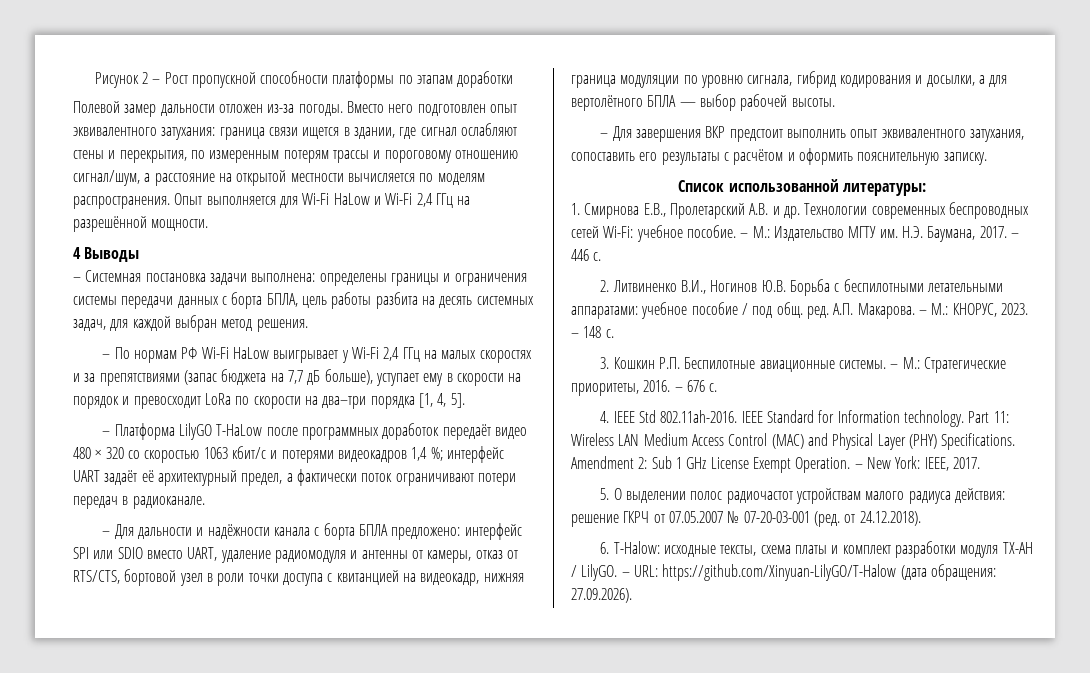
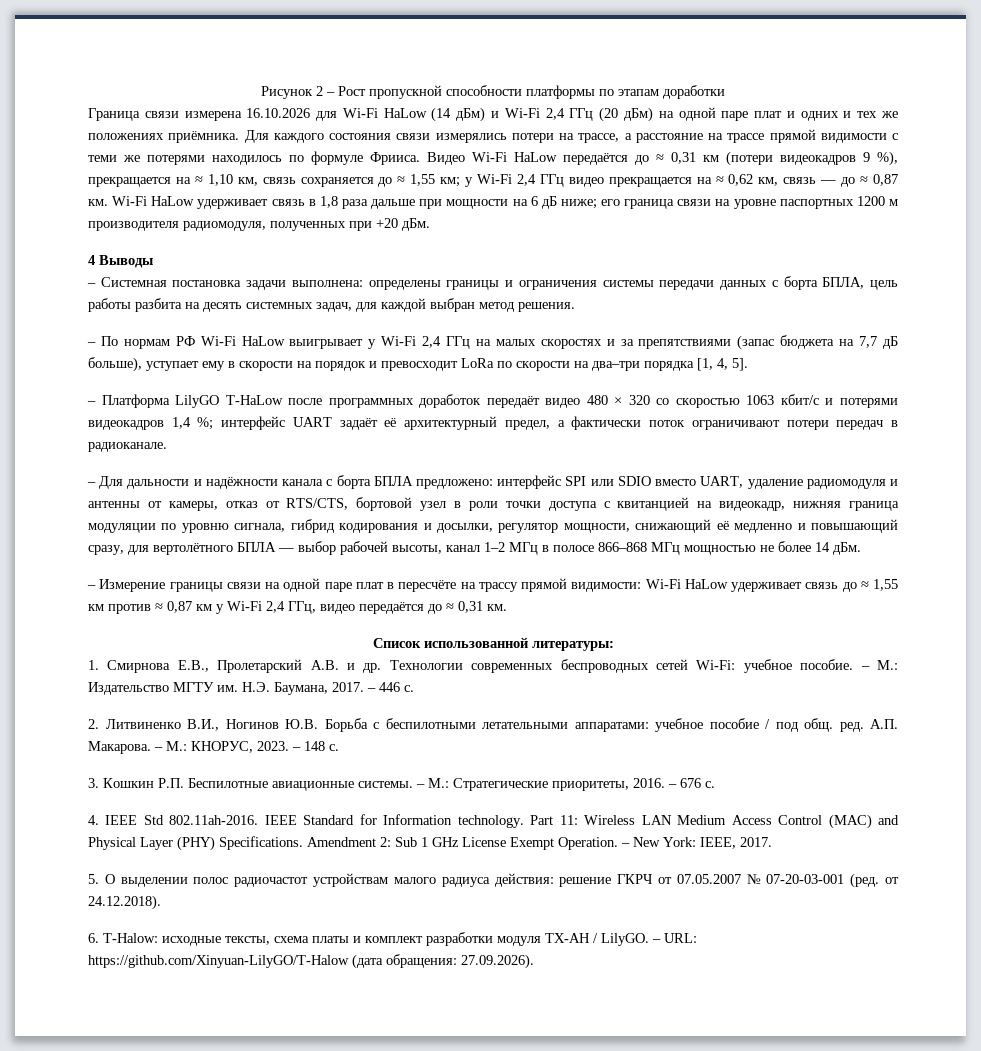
- Полевой замер дальности отложен из-за погоды. Вместо него подготовлен опыт эквивалентного затухания: граница связи ищется в здании, где сигнал ослабляют стены и перекрытия, по измеренным потерям трассы и пороговому отношению сигнал/шум, а расстояние на открытой местности вычисляется по моделям распространения. Опыт выполняется для Wi-Fi HaLow и Wi-Fi 2,4 ГГц на разрешённой мощности.
+ Граница связи измерена 16.10.2026 для Wi-Fi HaLow (14 дБм) и Wi-Fi 2,4 ГГц (20 дБм) на одной паре плат и одних и тех же положениях приёмника. Для каждого состояния связи измерялись потери на трассе, а расстояние на трассе прямой видимости с теми же потерями находилось по формуле Фрииса. Видео Wi-Fi HaLow передаётся до ≈ 0,31 км (потери видеокадров 9 %), прекращается на ≈ 1,10 км, связь сохраняется до ≈ 1,55 км; у Wi-Fi 2,4 ГГц видео прекращается на ≈ 0,62 км, связь — до ≈ 0,87 км. Wi-Fi HaLow удерживает связь в 1,8 раза дальше при мощности на 6 дБ ниже; его граница связи на уровне паспортных 1200 м производителя радиомодуля, полученных при +20 дБм.
- – Для дальности и надёжности канала с борта БПЛА предложено: интерфейс SPI или SDIO вместо UART, удаление радиомодуля и антенны от камеры, отказ от RTS/CTS, бортовой узел в роли точки доступа с квитанцией на видеокадр, нижняя граница модуляции по уровню сигнала, гибрид кодирования и досылки, а для вертолётного БПЛА — выбор рабочей высоты.
- – Для завершения ВКР предстоит выполнить опыт эквивалентного затухания, сопоставить его результаты с расчётом и оформить пояснительную записку.
+ – Для дальности и надёжности канала с борта БПЛА предложено: интерфейс SPI или SDIO вместо UART, удаление радиомодуля и антенны от камеры, отказ от RTS/CTS, бортовой узел в роли точки доступа с квитанцией на видеокадр, нижняя граница модуляции по уровню сигнала, гибрид кодирования и досылки, регулятор мощности, снижающий её медленно и повышающий сразу, для вертолётного БПЛА — выбор рабочей высоты, канал 1–2 МГц в полосе 866–868 МГц мощностью не более 14 дБм.
+ – Измерение границы связи на одной паре плат в пересчёте на трассу прямой видимости: Wi-Fi HaLow удерживает связь до ≈ 1,55 км против ≈ 0,87 км у Wi-Fi 2,4 ГГц, видео передаётся до ≈ 0,31 км.

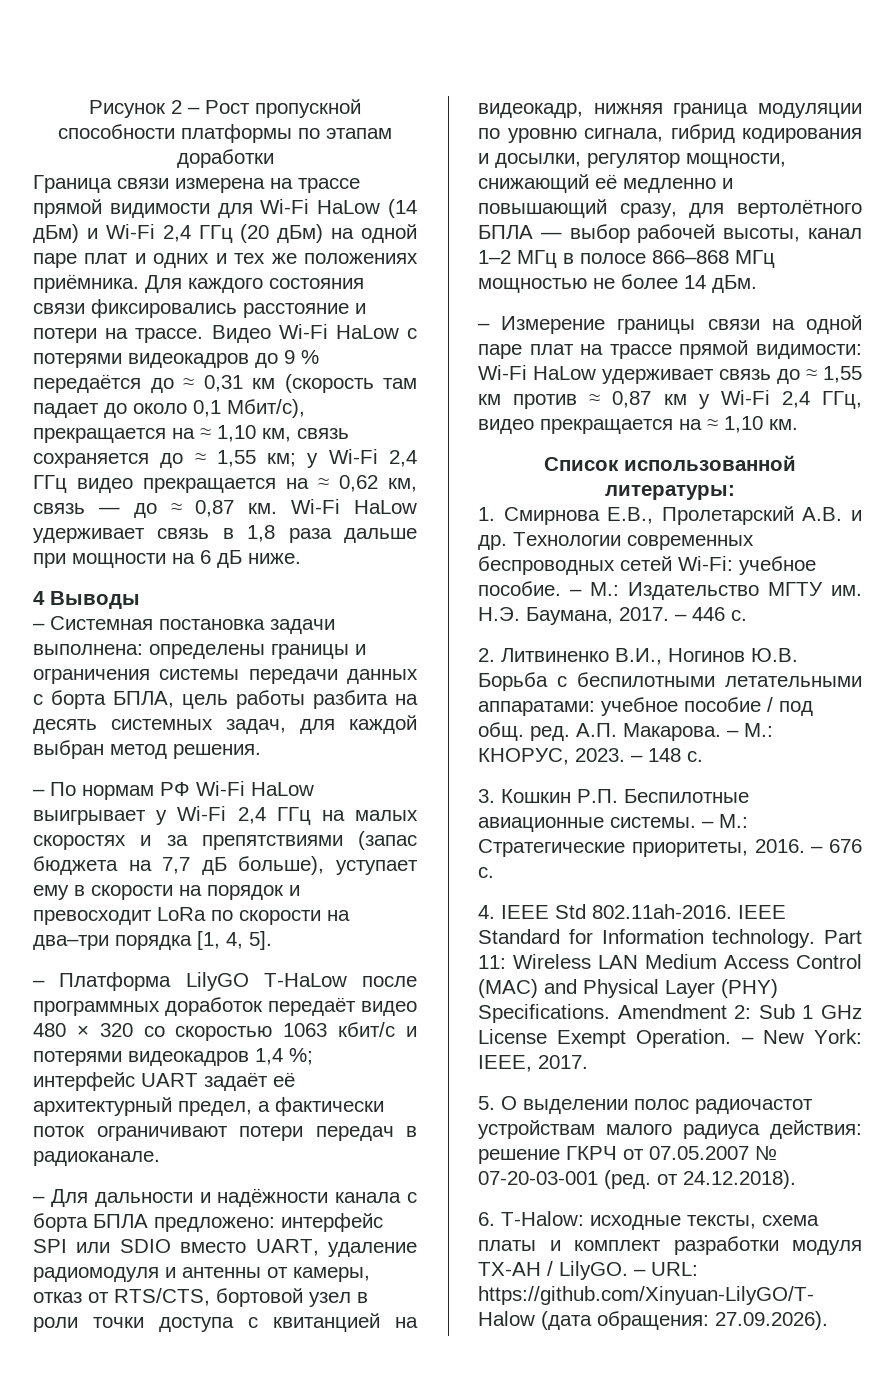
- Граница связи измерена 16.10.2026 для Wi-Fi HaLow (14 дБм) и Wi-Fi 2,4 ГГц (20 дБм) на одной паре плат и одних и тех же положениях приёмника.
+ Граница связи измерена на трассе прямой видимости для Wi-Fi HaLow (14 дБм) и Wi-Fi 2,4 ГГц (20 дБм) на одной паре плат и одних и тех же положениях приёмника.
- Для каждого состояния связи измерялись потери на трассе, а расстояние на трассе прямой видимости с теми же потерями находилось по формуле Фрииса. Видео Wi-Fi HaLow передаётся до ≈ 0,31 км (потери видеокадров 9 %), прекращается на ≈ 1,10 км, связь сохраняется до ≈ 1,55 км; у Wi-Fi 2,4 ГГц видео прекращается на ≈ 0,62 км, связь — до ≈ 0,87 км.
+ Для каждого состояния связи фиксировались расстояние и потери на трассе. Видео Wi-Fi HaLow с потерями видеокадров до 9 % передаётся до ≈ 0,31 км (скорость там падает до около 0,1 Мбит/с), прекращается на ≈ 1,10 км, связь сохраняется до ≈ 1,55 км; у Wi-Fi 2,4 ГГц видео прекращается на ≈ 0,62 км, связь — до ≈ 0,87 км.
- Wi-Fi HaLow удерживает связь в 1,8 раза дальше при мощности на 6 дБ ниже; его граница связи на уровне паспортных 1200 м производителя радиомодуля, полученных при +20 дБм.
+ Wi-Fi HaLow удерживает связь в 1,8 раза дальше при мощности на 6 дБ ниже.
- – Измерение границы связи на одной паре плат в пересчёте на трассу прямой видимости: Wi-Fi HaLow удерживает связь до ≈ 1,55 км против ≈ 0,87 км у Wi-Fi 2,4 ГГц, видео передаётся до ≈ 0,31 км.
+ – Измерение границы связи на одной паре плат на трассе прямой видимости: Wi-Fi HaLow удерживает связь до ≈ 1,55 км против ≈ 0,87 км у Wi-Fi 2,4 ГГц, видео прекращается на ≈ 1,10 км.

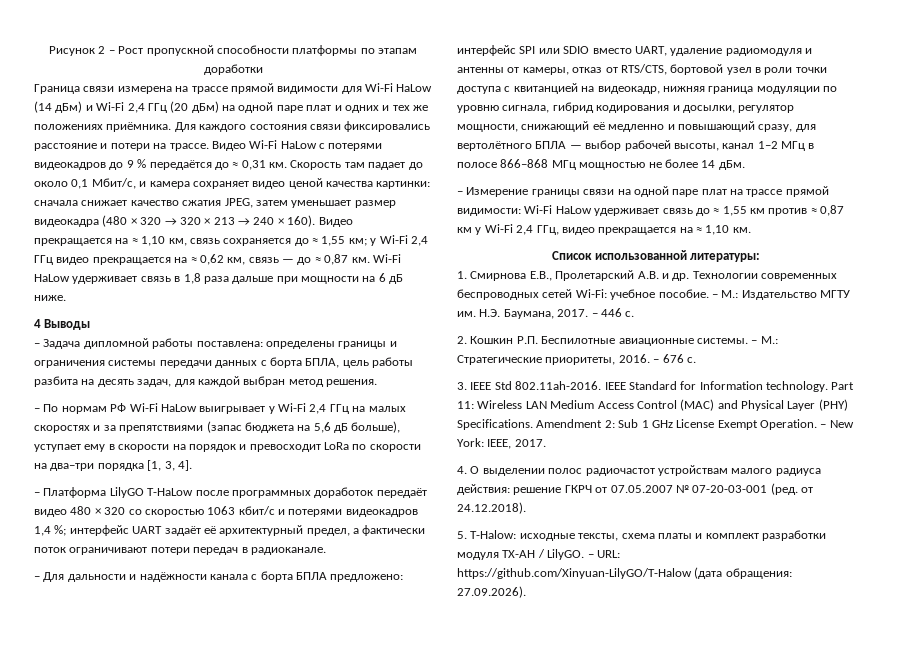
- Видео Wi-Fi HaLow с потерями видеокадров до 9 % передаётся до ≈ 0,31 км (скорость там падает до около 0,1 Мбит/с), прекращается на ≈ 1,10 км, связь сохраняется до ≈ 1,55 км; у Wi-Fi 2,4 ГГц видео прекращается на ≈ 0,62 км, связь — до ≈ 0,87 км.
+ Видео Wi-Fi HaLow с потерями видеокадров до 9 % передаётся до ≈ 0,31 км. Скорость там падает до около 0,1 Мбит/с, и камера сохраняет видео ценой качества картинки: сначала снижает качество сжатия JPEG, затем уменьшает размер видеокадра (480 × 320 → 320 × 213 → 240 × 160). Видео прекращается на ≈ 1,10 км, связь сохраняется до ≈ 1,55 км; у Wi-Fi 2,4 ГГц видео прекращается на ≈ 0,62 км, связь — до ≈ 0,87 км.
- – Системная постановка задачи выполнена: определены границы и ограничения системы передачи данных с борта БПЛА, цель работы разбита на десять системных задач, для каждой выбран метод решения.
+ – Задача дипломной работы поставлена: определены границы и ограничения системы передачи данных с борта БПЛА, цель работы разбита на десять задач, для каждой выбран метод решения.
- – По нормам РФ Wi-Fi HaLow выигрывает у Wi-Fi 2,4 ГГц на малых скоростях и за препятствиями (запас бюджета на 7,7 дБ больше), уступает ему в скорости на порядок и превосходит LoRa по скорости на два–три порядка [1, 4, 5].
+ – По нормам РФ Wi-Fi HaLow выигрывает у Wi-Fi 2,4 ГГц на малых скоростях и за препятствиями (запас бюджета на 5,6 дБ больше), уступает ему в скорости на порядок и превосходит LoRa по скорости на два–три порядка [1, 3, 4].
- 2. Литвиненко В.И., Ногинов Ю.В. Борьба с беспилотными летательными аппаратами: учебное пособие / под общ. ред. А.П. Макарова. – М.: КНОРУС, 2023. – 148 с.
- 3. Кошкин Р.П. Беспилотные авиационные системы.
+ 2. Кошкин Р.П. Беспилотные авиационные системы.
- 4. IEEE Std 802.11ah-2016. IEEE Standard for Information technology.
+ 3. IEEE Std 802.11ah-2016. IEEE Standard for Information technology.
- 5. О выделении полос радиочастот устройствам малого радиуса действия: решение ГКРЧ от 07.05.2007 № 07-20-03-001 (ред. от 24.12.2018).
+ 4. О выделении полос радиочастот устройствам малого радиуса действия: решение ГКРЧ от 07.05.2007 № 07-20-03-001 (ред. от 24.12.2018).
- 6. T-Halow: исходные тексты, схема платы и комплект разработки модуля TX-AH / LilyGO.
+ 5. T-Halow: исходные тексты, схема платы и комплект разработки модуля TX-AH / LilyGO.

